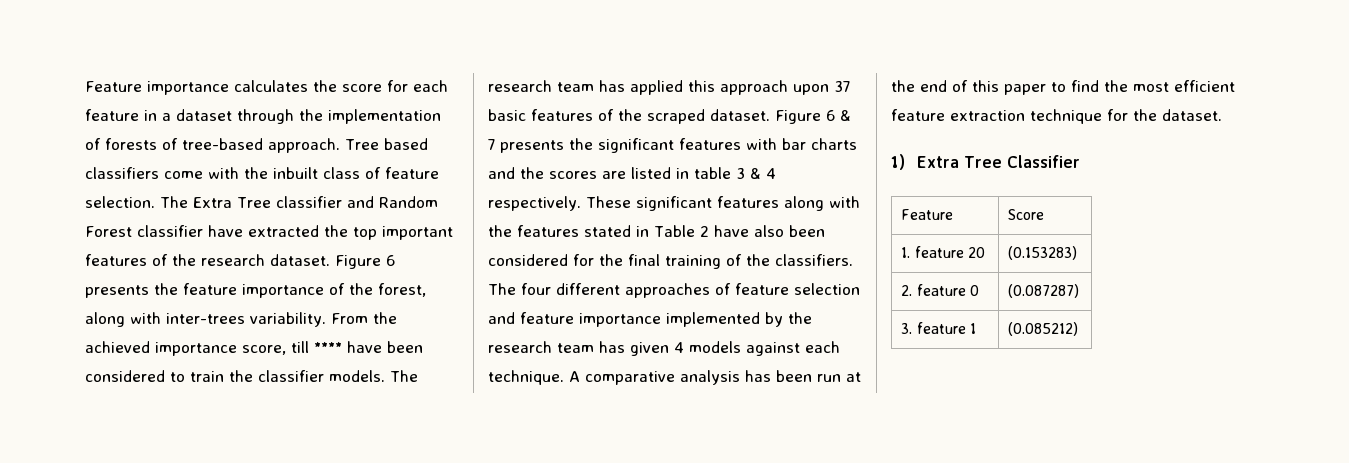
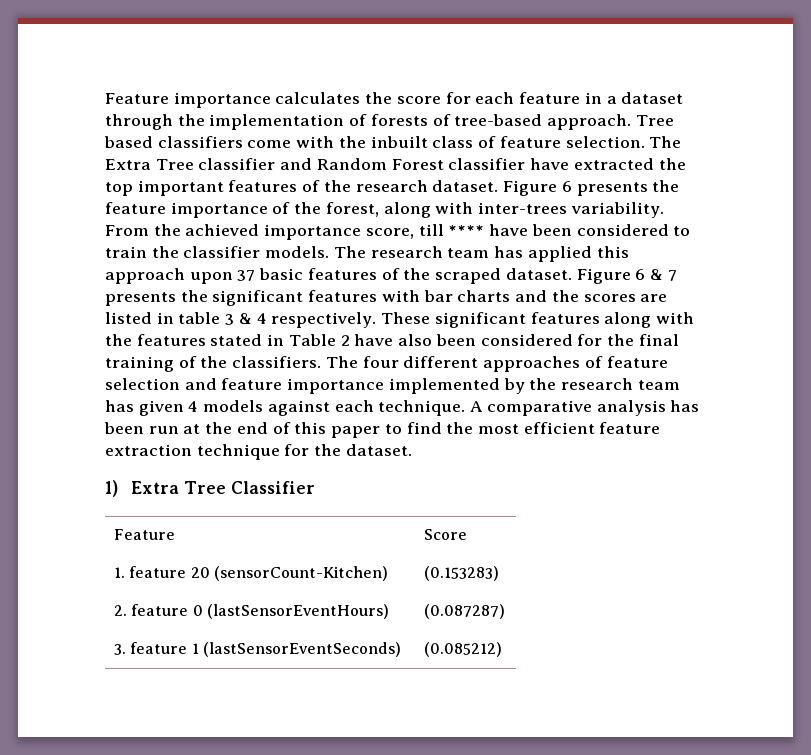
- 1. feature 20 | (0.153283)
+ 1. feature 20 (sensorCount-Kitchen) | (0.153283)
- 2. feature 0 | (0.087287)
+ 2. feature 0 (lastSensorEventHours) | (0.087287)
- 3. feature 1 | (0.085212)
+ 3. feature 1 (lastSensorEventSeconds) | (0.085212)

